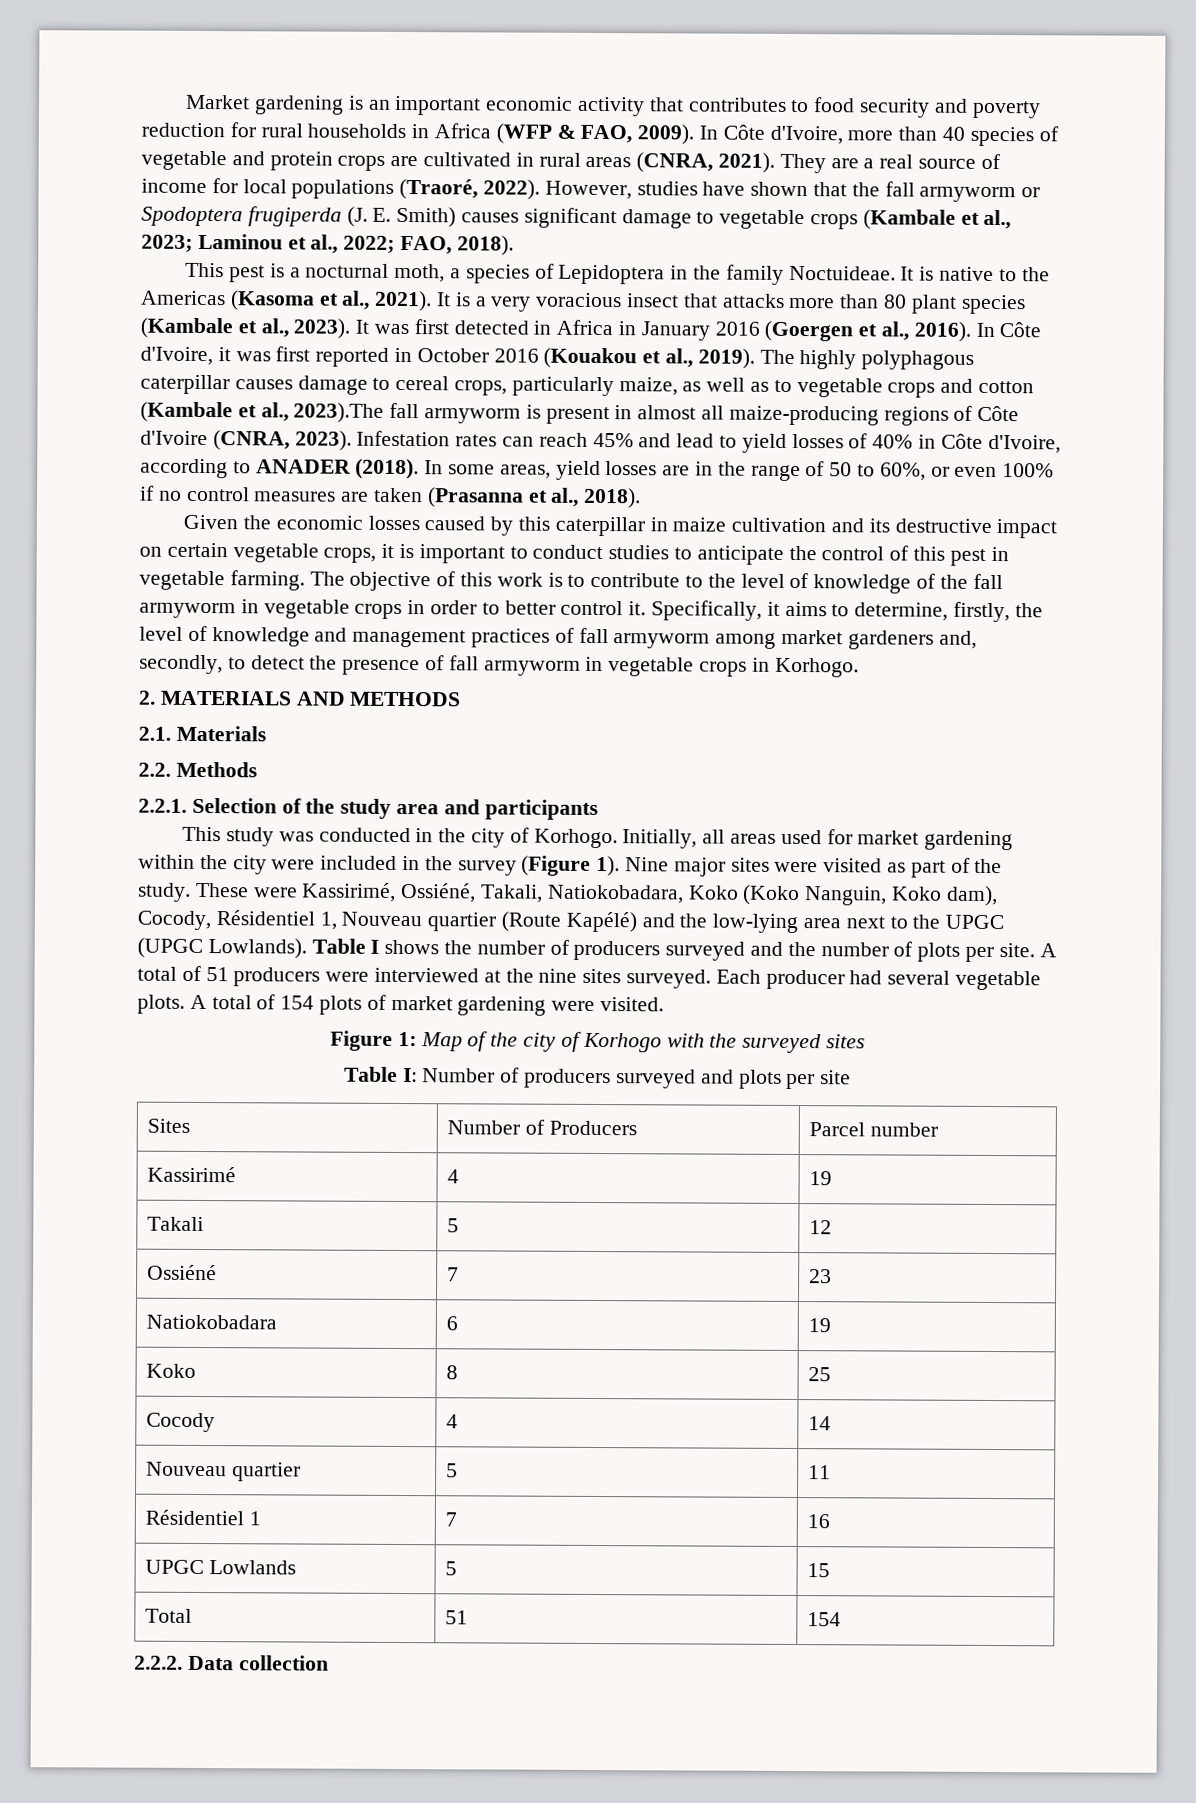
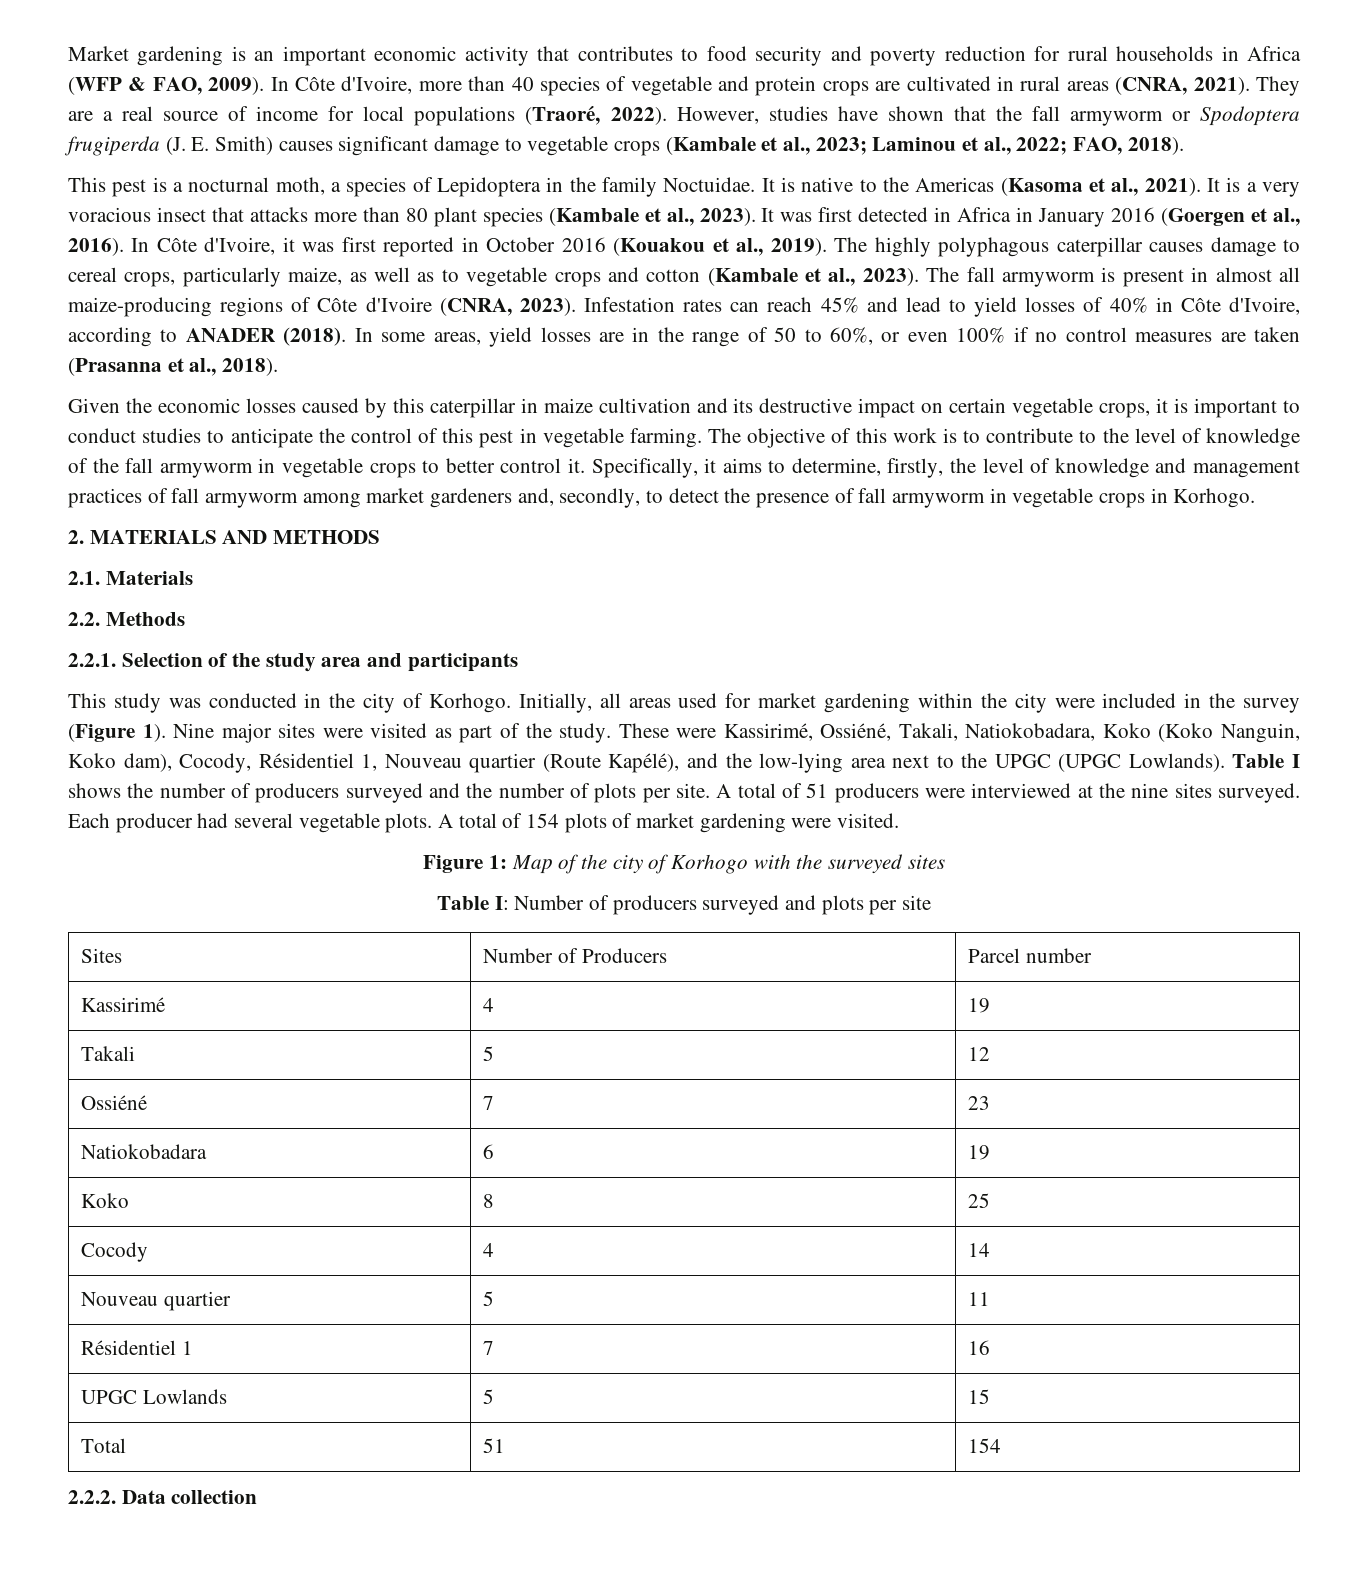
- This pest is a nocturnal moth, a species of Lepidoptera in the family Noctuideae.
+ This pest is a nocturnal moth, a species of Lepidoptera in the family Noctuidae.
- The highly polyphagous caterpillar causes damage to cereal crops, particularly maize, as well as to vegetable crops and cotton (Kambale et al., 2023).The fall armyworm is present in almost all maize-producing regions of Côte d'Ivoire (CNRA, 2023).
+ The highly polyphagous caterpillar causes damage to cereal crops, particularly maize, as well as to vegetable crops and cotton (Kambale et al., 2023). The fall armyworm is present in almost all maize-producing regions of Côte d'Ivoire (CNRA, 2023).
- The objective of this work is to contribute to the level of knowledge of the fall armyworm in vegetable crops in order to better control it.
+ The objective of this work is to contribute to the level of knowledge of the fall armyworm in vegetable crops to better control it.
- These were Kassirimé, Ossiéné, Takali, Natiokobadara, Koko (Koko Nanguin, Koko dam), Cocody, Résidentiel 1, Nouveau quartier (Route Kapélé) and the low-lying area next to the UPGC (UPGC Lowlands).
+ These were Kassirimé, Ossiéné, Takali, Natiokobadara, Koko (Koko Nanguin, Koko dam), Cocody, Résidentiel 1, Nouveau quartier (Route Kapélé), and the low-lying area next to the UPGC (UPGC Lowlands).

